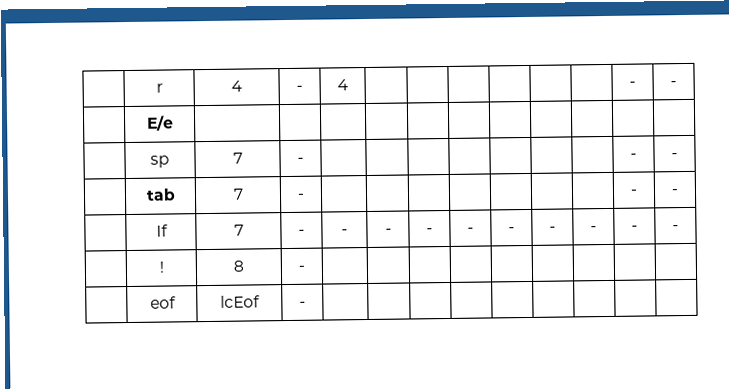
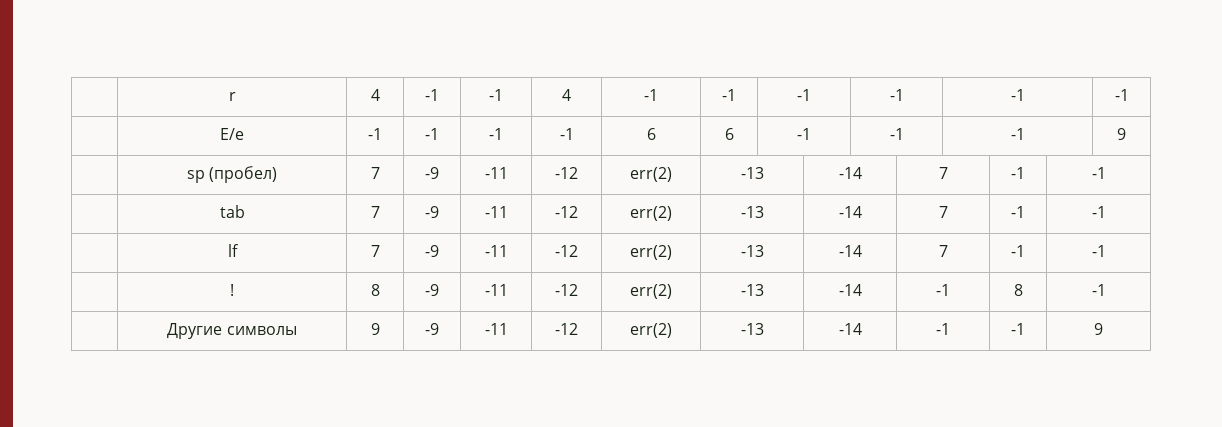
- | r | 4 | - | 4 | | | | | | | - | -
- | E/e | | | | | | | | | | |
+ | r | 4 | -1 | -1 | 4 | -1 | -1 | -1 | -1 | -1 | -1
+ | E/e | -1 | -1 | -1 | -1 | 6 | 6 | -1 | -1 | -1 | 9
- | sp | 7 | - | | | | | | | | - | -
- | tab | 7 | - | | | | | | | | - | -
- | If | 7 | - | - | - | - | - | - | - | - | - | -
- | ! | 8 | - | | | | | | | | |
- | eof | lcEof | - | | | | | | | | |
+ | sp (пробел) | 7 | -9 | -11 | -12 | err(2) | -13 | -14 | 7 | -1 | -1
+ | tab | 7 | -9 | -11 | -12 | err(2) | -13 | -14 | 7 | -1 | -1
+ | lf | 7 | -9 | -11 | -12 | err(2) | -13 | -14 | 7 | -1 | -1
+ | ! | 8 | -9 | -11 | -12 | err(2) | -13 | -14 | -1 | 8 | -1
+ | Другие символы | 9 | -9 | -11 | -12 | err(2) | -13 | -14 | -1 | -1 | 9

